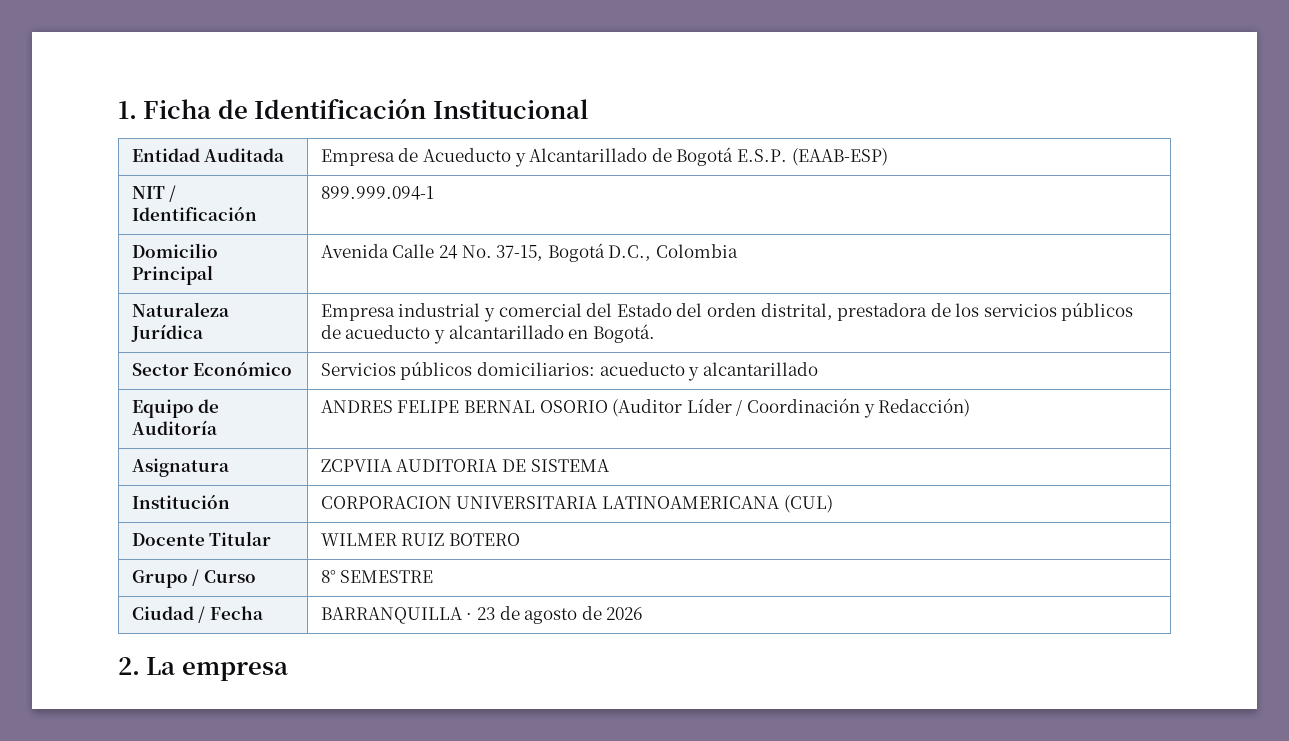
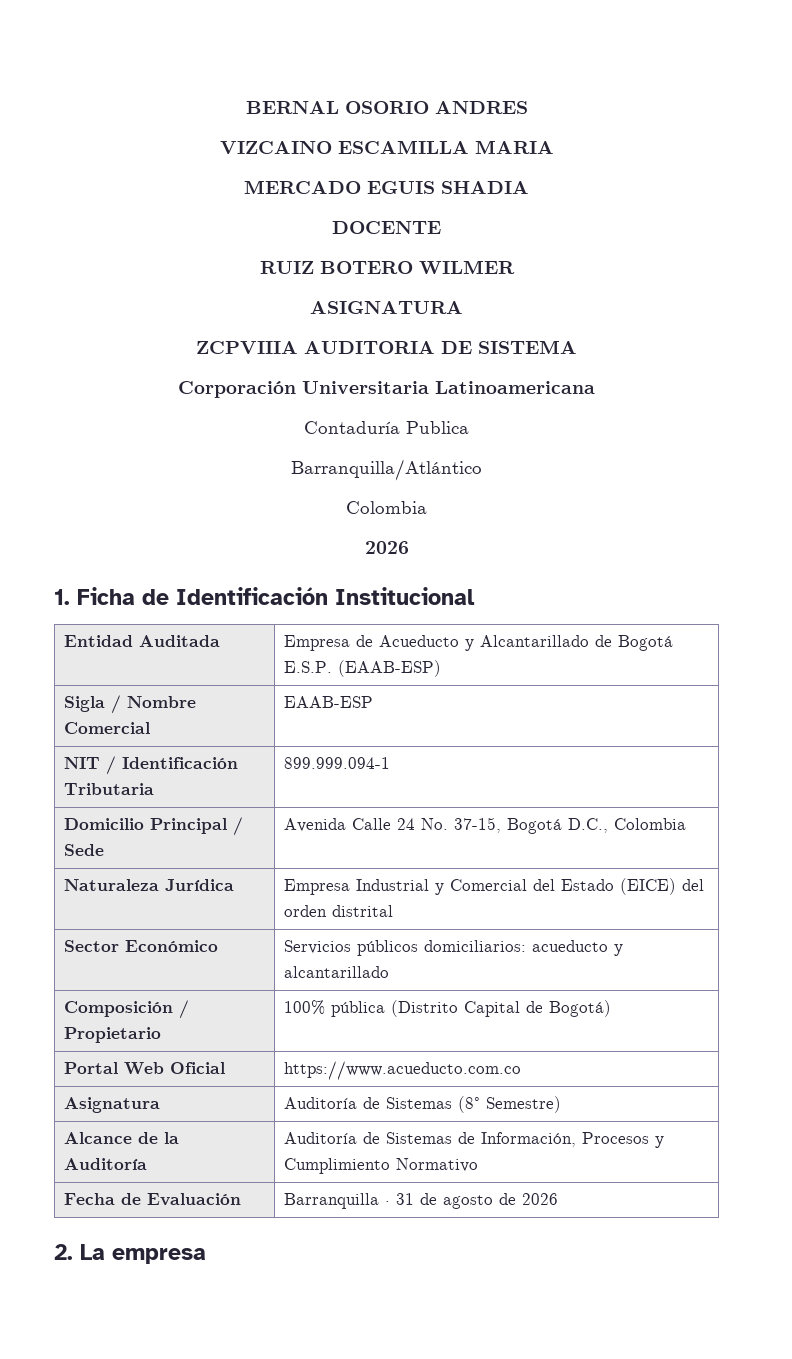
+ BERNAL OSORIO ANDRES
+ VIZCAINO ESCAMILLA MARIA
+ MERCADO EGUIS SHADIA
+ DOCENTE
+ RUIZ BOTERO WILMER
+ ASIGNATURA
+ ZCPVIIIA AUDITORIA DE SISTEMA
+ Corporación Universitaria Latinoamericana
+ Contaduría Publica
+ Barranquilla/Atlántico
+ Colombia
+ 2026
+ Sigla / Nombre Comercial | EAAB-ESP
- NIT / Identificación | 899.999.094-1
+ NIT / Identificación Tributaria | 899.999.094-1
- Domicilio Principal | Avenida Calle 24 No. 37-15, Bogotá D.C., Colombia
+ Domicilio Principal / Sede | Avenida Calle 24 No. 37-15, Bogotá D.C., Colombia
- Naturaleza Jurídica | Empresa industrial y comercial del Estado del orden distrital, prestadora de los servicios públicos de acueducto y alcantarillado en Bogotá.
+ Naturaleza Jurídica | Empresa Industrial y Comercial del Estado (EICE) del orden distrital
- Equipo de Auditoría | ANDRES FELIPE BERNAL OSORIO (Auditor Líder / Coordinación y Redacción)
- Asignatura | ZCPVIIA AUDITORIA DE SISTEMA
- Institución | CORPORACION UNIVERSITARIA LATINOAMERICANA (CUL)
- Docente Titular | WILMER RUIZ BOTERO
- Grupo / Curso | 8° SEMESTRE
- Ciudad / Fecha | BARRANQUILLA · 23 de agosto de 2026
+ Composición / Propietario | 100% pública (Distrito Capital de Bogotá)
+ Portal Web Oficial | https://www.acueducto.com.co
+ Asignatura | Auditoría de Sistemas (8° Semestre)
+ Alcance de la Auditoría | Auditoría de Sistemas de Información, Procesos y Cumplimiento Normativo
+ Fecha de Evaluación | Barranquilla · 31 de agosto de 2026

